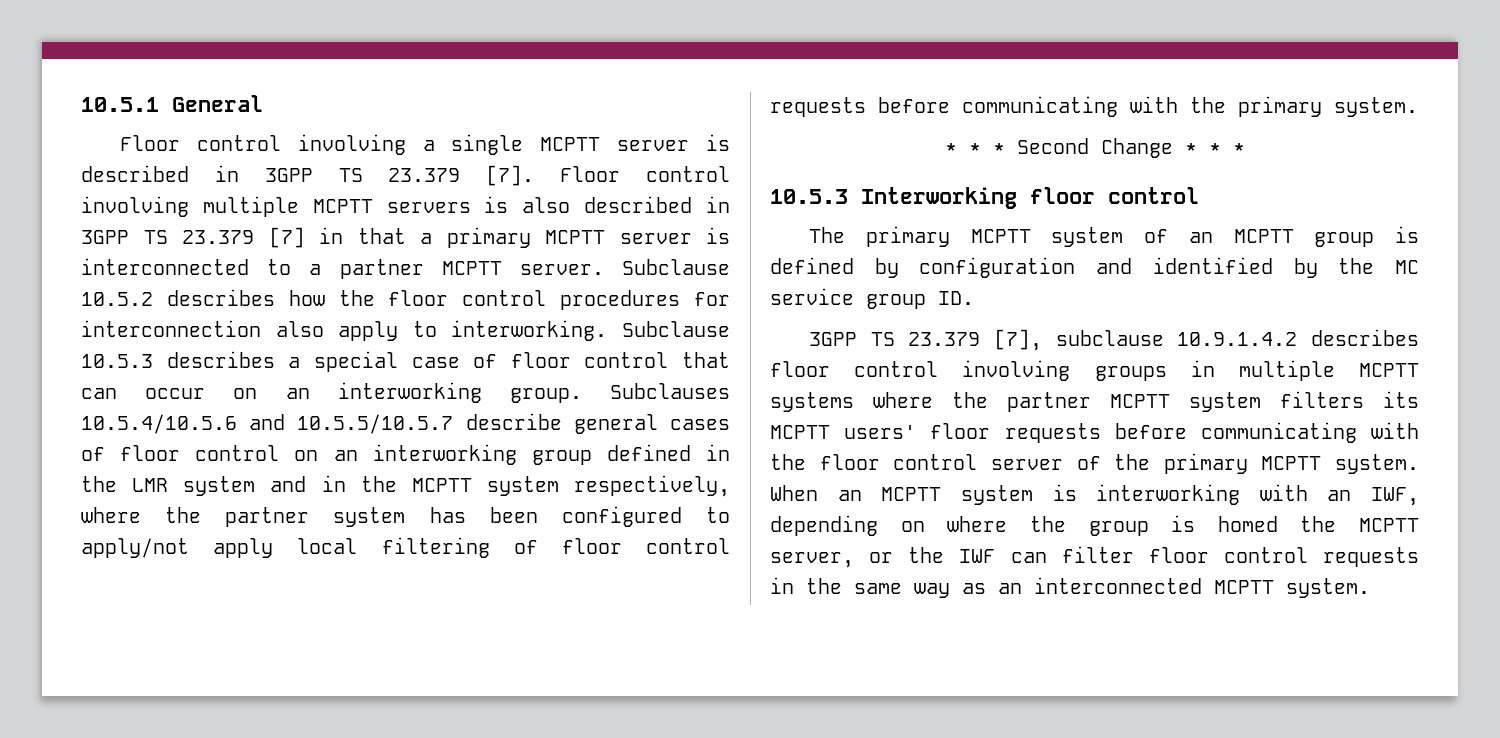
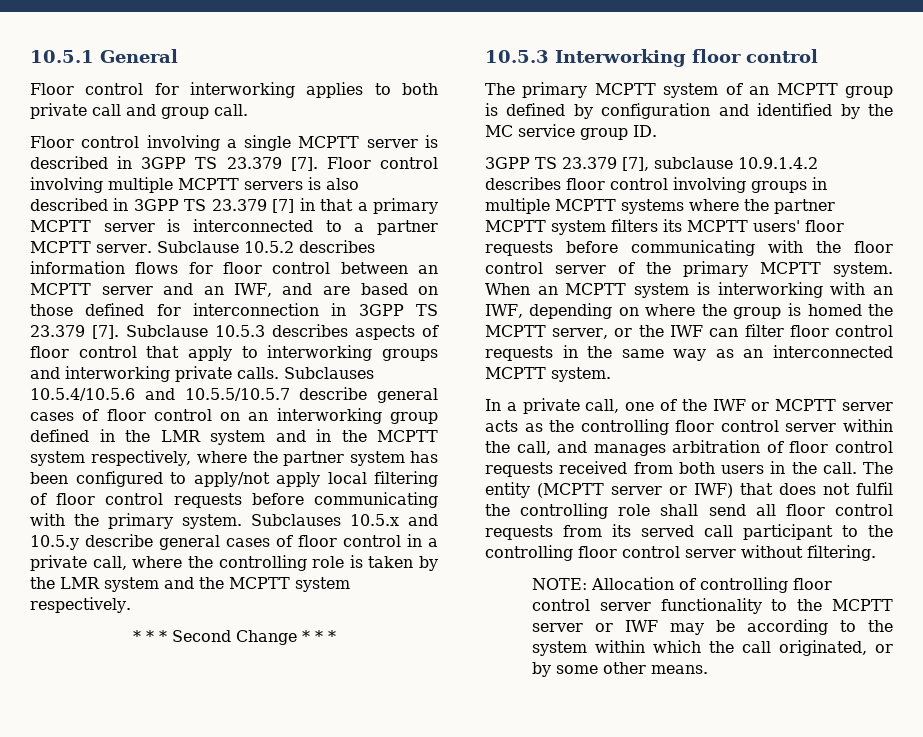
+ Floor control for interworking applies to both private call and group call.
- Subclause 10.5.2 describes how the floor control procedures for interconnection also apply to interworking. Subclause 10.5.3 describes a special case of floor control that can occur on an interworking group.
+ Subclause 10.5.2 describes information flows for floor control between an MCPTT server and an IWF, and are based on those defined for interconnection in 3GPP TS 23.379 [7]. Subclause 10.5.3 describes aspects of floor control that apply to interworking groups and interworking private calls.
+ Subclauses 10.5.x and 10.5.y describe general cases of floor control in a private call, where the controlling role is taken by the LMR system and the MCPTT system respectively.
+ In a private call, one of the IWF or MCPTT server acts as the controlling floor control server within the call, and manages arbitration of floor control requests received from both users in the call. The entity (MCPTT server or IWF) that does not fulfil the controlling role shall send all floor control requests from its served call participant to the controlling floor control server without filtering.
+ NOTE: Allocation of controlling floor control server functionality to the MCPTT server or IWF may be according to the system within which the call originated, or by some other means.

